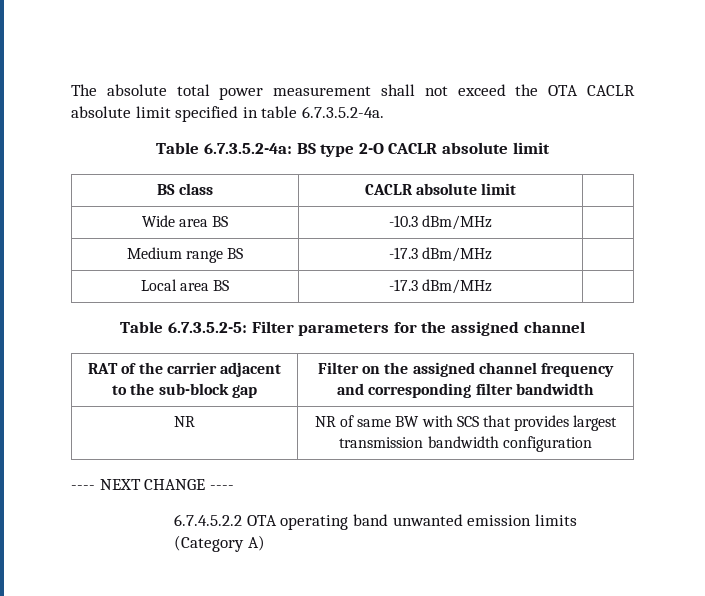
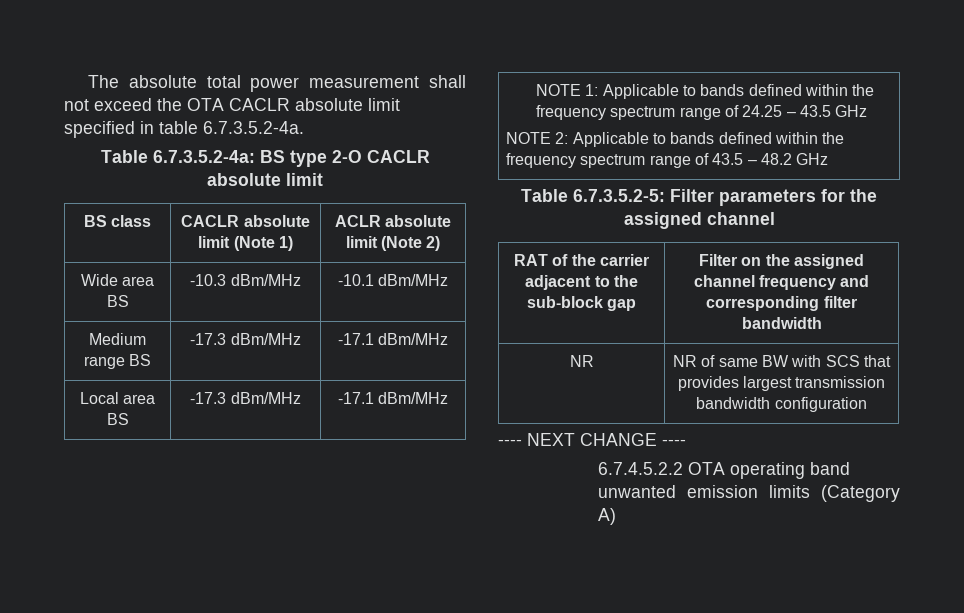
- BS class | CACLR absolute limit |
+ BS class | CACLR absolute limit (Note 1) | ACLR absolute limit (Note 2)
- Wide area BS | -10.3 dBm/MHz |
+ Wide area BS | -10.3 dBm/MHz | -10.1 dBm/MHz
- Medium range BS | -17.3 dBm/MHz |
+ Medium range BS | -17.3 dBm/MHz | -17.1 dBm/MHz
- Local area BS | -17.3 dBm/MHz |
+ Local area BS | -17.3 dBm/MHz | -17.1 dBm/MHz
+ NOTE 1: Applicable to bands defined within the frequency spectrum range of 24.25 – 43.5 GHz
+ NOTE 2: Applicable to bands defined within the frequency spectrum range of 43.5 – 48.2 GHz

